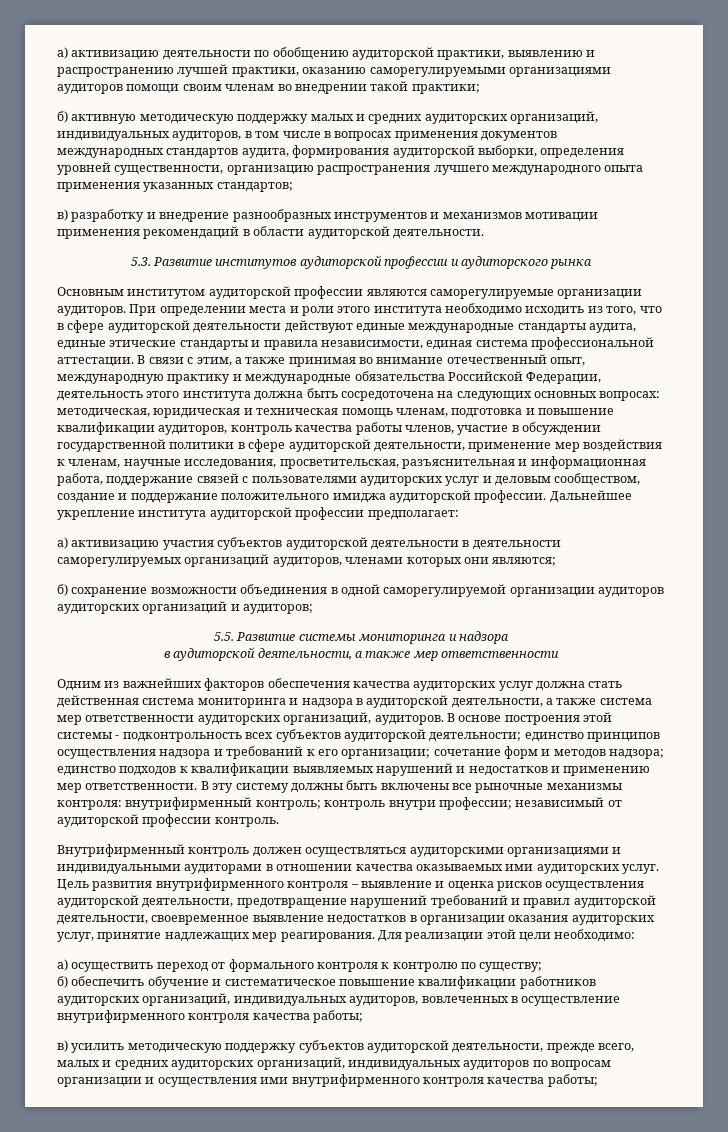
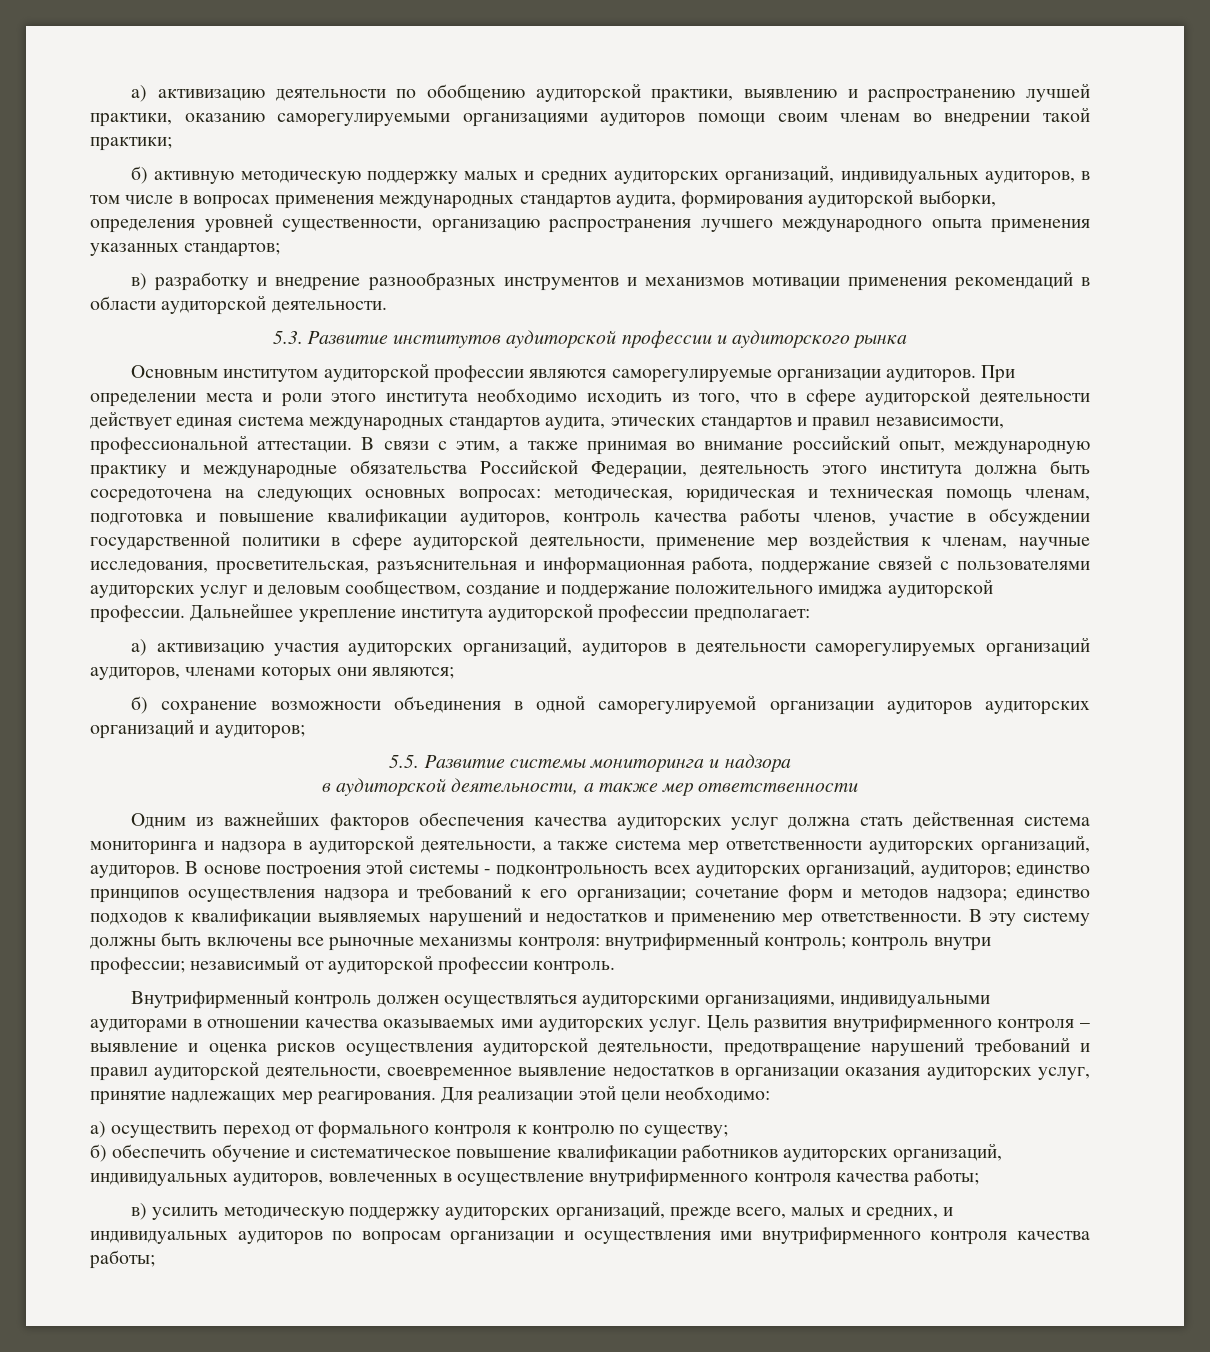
- б) активную методическую поддержку малых и средних аудиторских организаций, индивидуальных аудиторов, в том числе в вопросах применения документов международных стандартов аудита, формирования аудиторской выборки, определения уровней существенности, организацию распространения лучшего международного опыта применения указанных стандартов;
+ б) активную методическую поддержку малых и средних аудиторских организаций, индивидуальных аудиторов, в том числе в вопросах применения международных стандартов аудита, формирования аудиторской выборки, определения уровней существенности, организацию распространения лучшего международного опыта применения указанных стандартов;
- При определении места и роли этого института необходимо исходить из того, что в сфере аудиторской деятельности действуют единые международные стандарты аудита, единые этические стандарты и правила независимости, единая система профессиональной аттестации.
+ При определении места и роли этого института необходимо исходить из того, что в сфере аудиторской деятельности действует единая система международных стандартов аудита, этических стандартов и правил независимости, профессиональной аттестации.
- В связи с этим, а также принимая во внимание отечественный опыт, международную практику и международные обязательства Российской Федерации, деятельность этого института должна быть сосредоточена на следующих основных вопросах:
+ В связи с этим, а также принимая во внимание российский опыт, международную практику и международные обязательства Российской Федерации, деятельность этого института должна быть сосредоточена на следующих основных вопросах:
- а) активизацию участия субъектов аудиторской деятельности в деятельности саморегулируемых организаций аудиторов, членами которых они являются;
+ а) активизацию участия аудиторских организаций, аудиторов в деятельности саморегулируемых организаций аудиторов, членами которых они являются;
- В основе построения этой системы - подконтрольность всех субъектов аудиторской деятельности; единство принципов осуществления надзора и требований к его организации; сочетание форм и методов надзора; единство подходов к квалификации выявляемых нарушений и недостатков и применению мер ответственности.
+ В основе построения этой системы - подконтрольность всех аудиторских организаций, аудиторов; единство принципов осуществления надзора и требований к его организации; сочетание форм и методов надзора; единство подходов к квалификации выявляемых нарушений и недостатков и применению мер ответственности.
- Внутрифирменный контроль должен осуществляться аудиторскими организациями и индивидуальными аудиторами в отношении качества оказываемых ими аудиторских услуг.
+ Внутрифирменный контроль должен осуществляться аудиторскими организациями, индивидуальными аудиторами в отношении качества оказываемых ими аудиторских услуг.
- в) усилить методическую поддержку субъектов аудиторской деятельности, прежде всего, малых и средних аудиторских организаций, индивидуальных аудиторов по вопросам организации и осуществления ими внутрифирменного контроля качества работы;
+ в) усилить методическую поддержку аудиторских организаций, прежде всего, малых и средних, и индивидуальных аудиторов по вопросам организации и осуществления ими внутрифирменного контроля качества работы;

